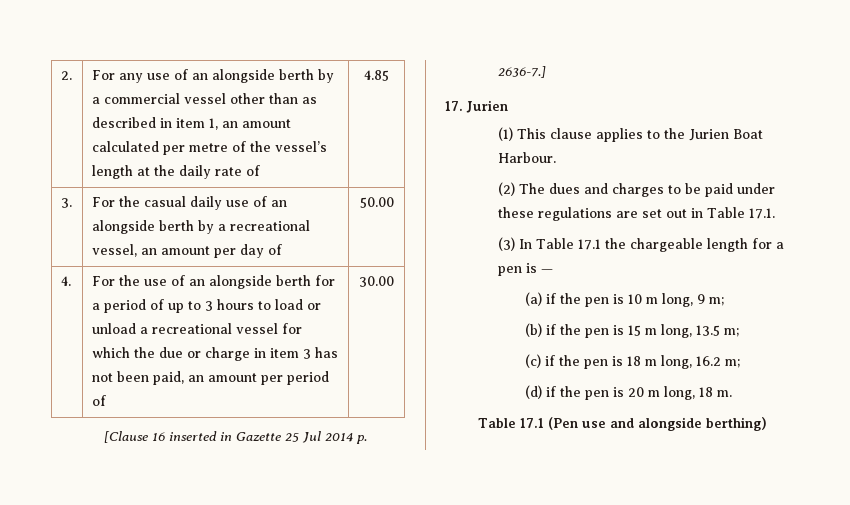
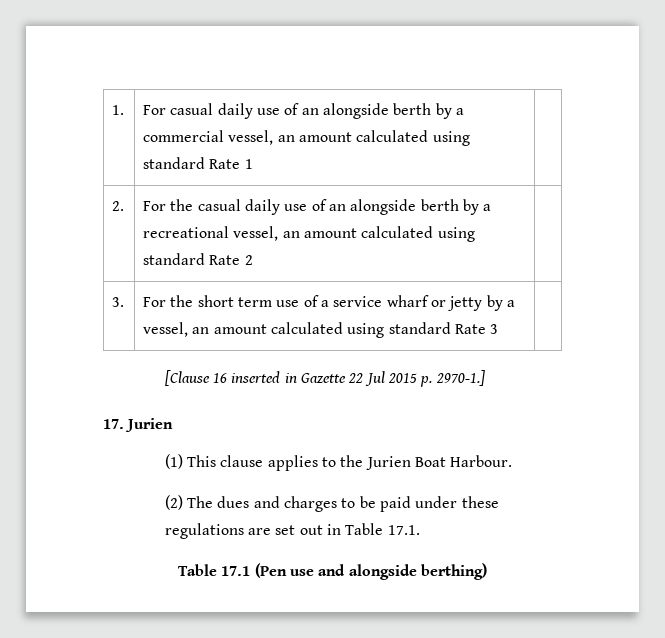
- 2. | For any use of an alongside berth by a commercial vessel other than as described in item 1, an amount calculated per metre of the vessel’s length at the daily rate of | 4.85
- 3. | For the casual daily use of an alongside berth by a recreational vessel, an amount per day of | 50.00
- 4. | For the use of an alongside berth for a period of up to 3 hours to load or unload a recreational vessel for which the due or charge in item 3 has not been paid, an amount per period of | 30.00
+ 1. | For casual daily use of an alongside berth by a commercial vessel, an amount calculated using standard Rate 1 |
+ 2. | For the casual daily use of an alongside berth by a recreational vessel, an amount calculated using standard Rate 2 |
+ 3. | For the short term use of a service wharf or jetty by a vessel, an amount calculated using standard Rate 3 |
- [Clause 16 inserted in Gazette 25 Jul 2014 p. 2636-7.]
+ [Clause 16 inserted in Gazette 22 Jul 2015 p. 2970-1.]
- (3) In Table 17.1 the chargeable length for a pen is —
- (a) if the pen is 10 m long, 9 m;
- (b) if the pen is 15 m long, 13.5 m;
- (c) if the pen is 18 m long, 16.2 m;
- (d) if the pen is 20 m long, 18 m.

